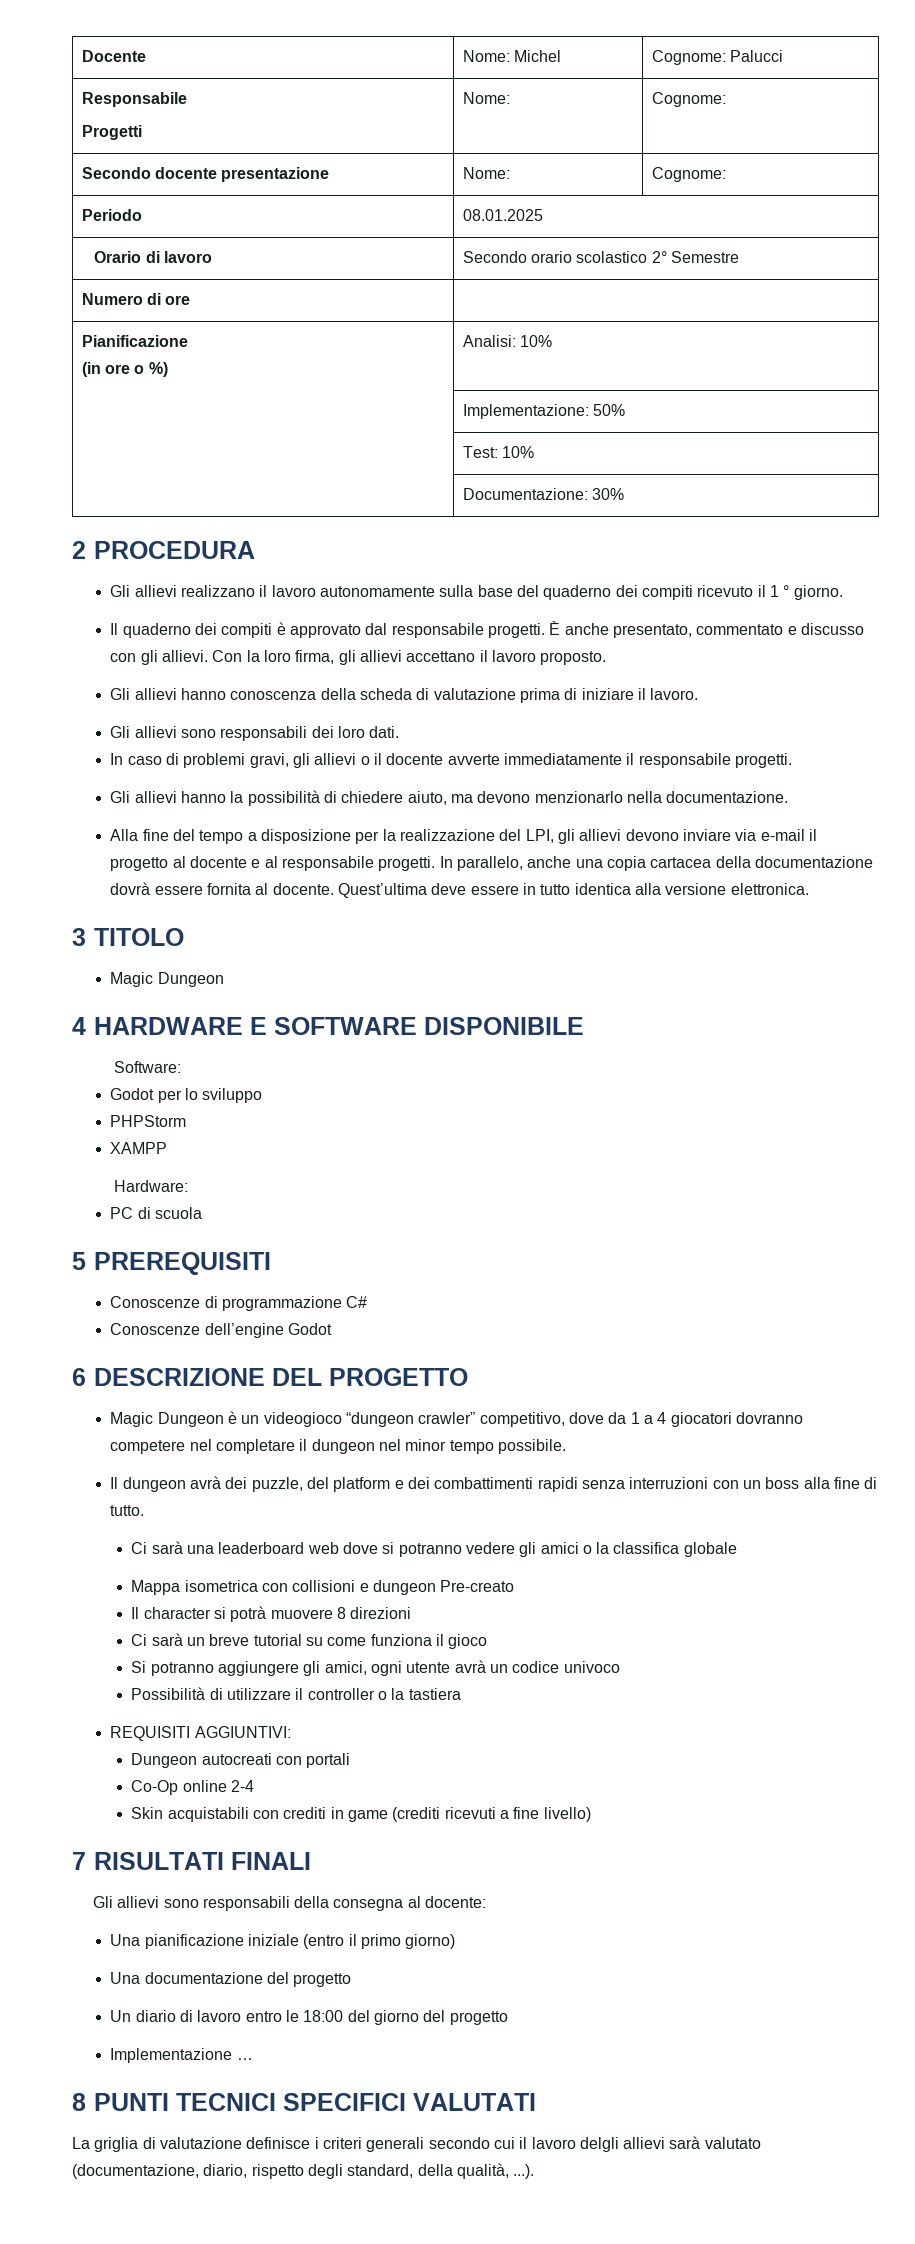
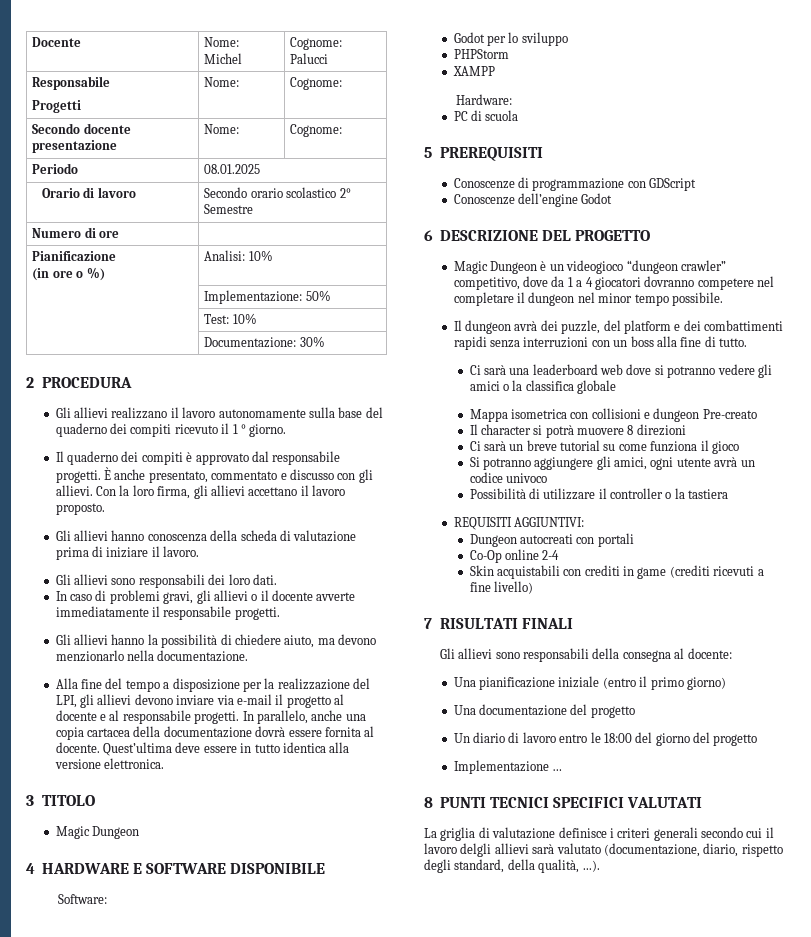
- Conoscenze di programmazione C#
+ Conoscenze di programmazione con GDScript

